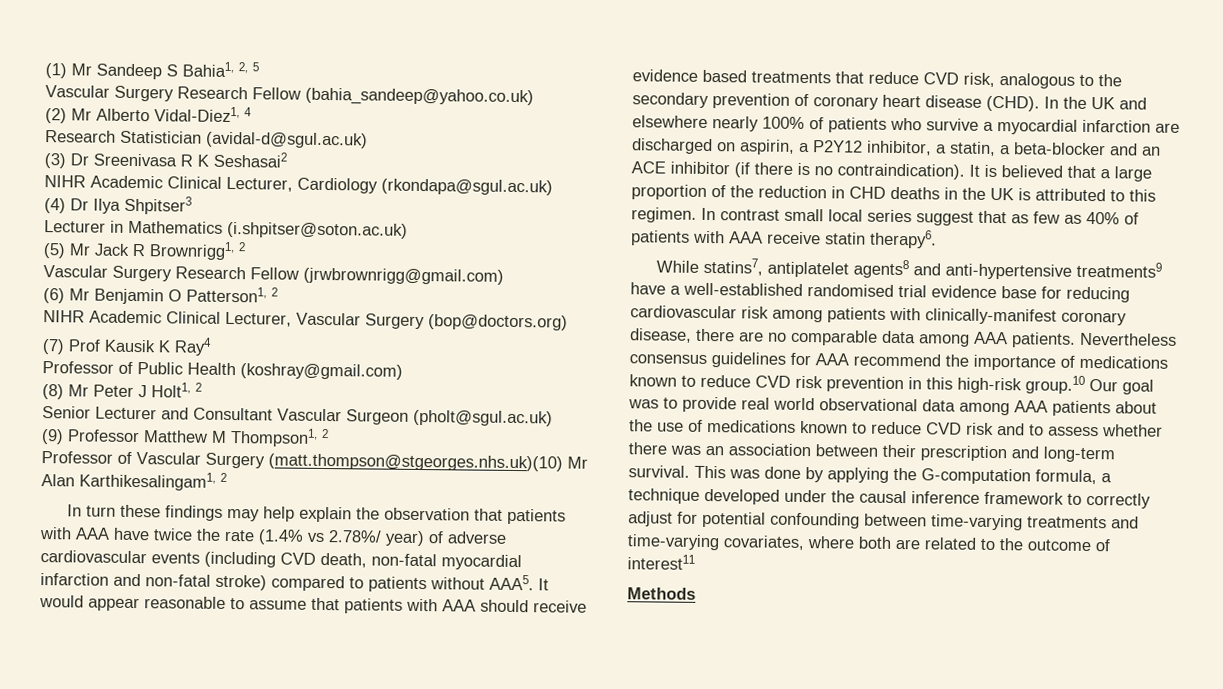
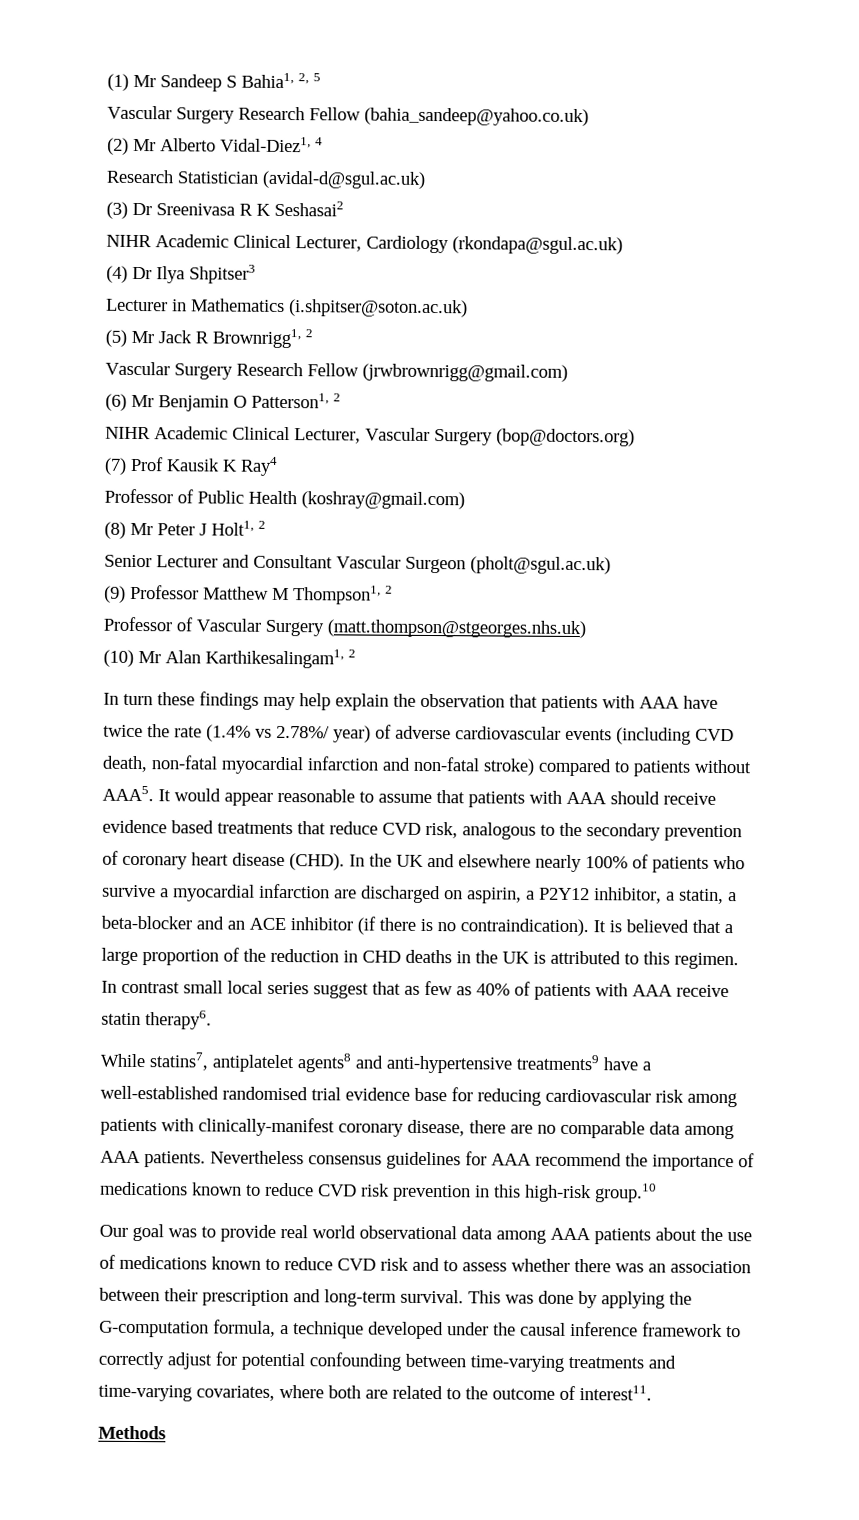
- Professor of Vascular Surgery (matt.thompson@stgeorges.nhs.uk)(10) Mr Alan Karthikesalingam1, 2
+ Professor of Vascular Surgery (matt.thompson@stgeorges.nhs.uk)
+ (10) Mr Alan Karthikesalingam1, 2
- Nevertheless consensus guidelines for AAA recommend the importance of medications known to reduce CVD risk prevention in this high-risk group.10 Our goal was to provide real world observational data among AAA patients about the use of medications known to reduce CVD risk and to assess whether there was an association between their prescription and long-term survival.
+ Nevertheless consensus guidelines for AAA recommend the importance of medications known to reduce CVD risk prevention in this high-risk group.10
+ Our goal was to provide real world observational data among AAA patients about the use of medications known to reduce CVD risk and to assess whether there was an association between their prescription and long-term survival.
- This was done by applying the G-computation formula, a technique developed under the causal inference framework to correctly adjust for potential confounding between time-varying treatments and time-varying covariates, where both are related to the outcome of interest11
+ This was done by applying the G-computation formula, a technique developed under the causal inference framework to correctly adjust for potential confounding between time-varying treatments and time-varying covariates, where both are related to the outcome of interest11.

